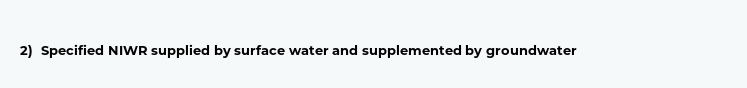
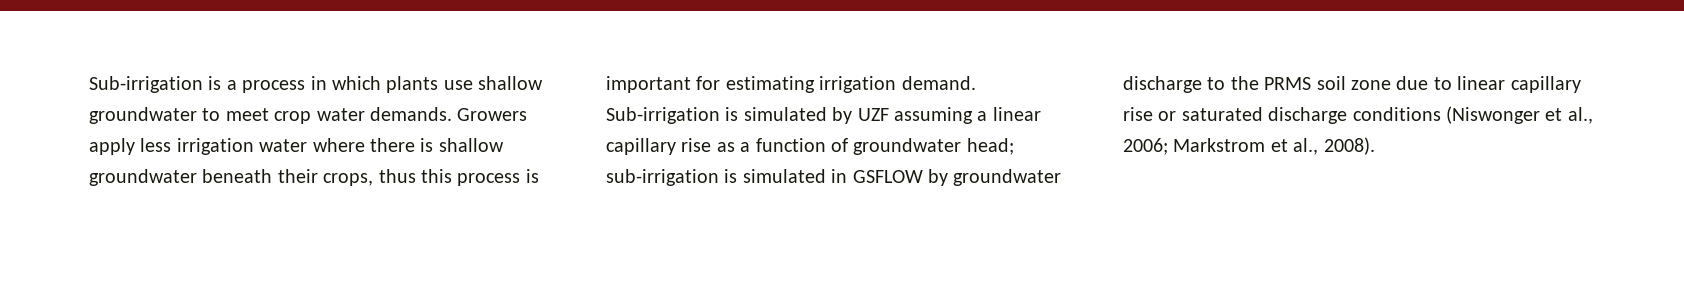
- 2) Specified NIWR supplied by surface water and supplemented by groundwater
+ Sub-irrigation is a process in which plants use shallow groundwater to meet crop water demands. Growers apply less irrigation water where there is shallow groundwater beneath their crops, thus this process is important for estimating irrigation demand. Sub-irrigation is simulated by UZF assuming a linear capillary rise as a function of groundwater head; sub-irrigation is simulated in GSFLOW by groundwater discharge to the PRMS soil zone due to linear capillary rise or saturated discharge conditions (Niswonger et al., 2006; Markstrom et al., 2008).

